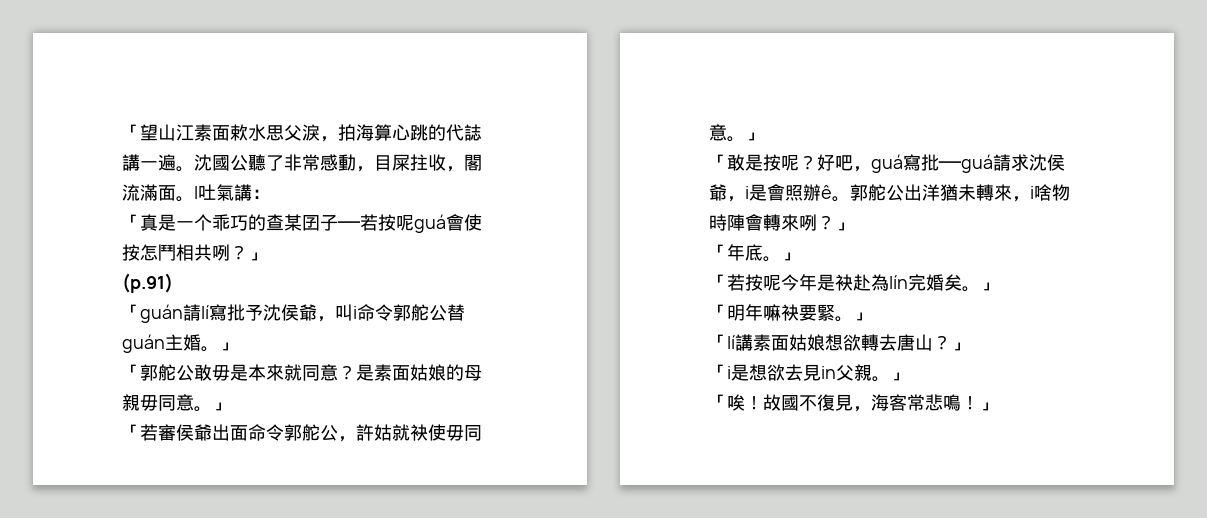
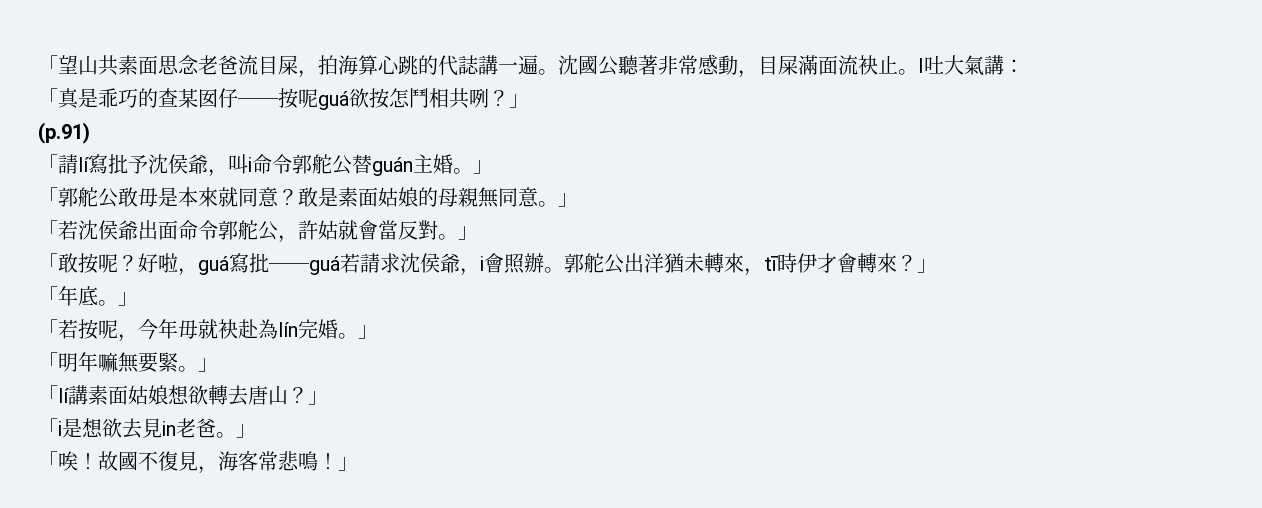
- 「望山江素面欶水思父淚，拍海算心跳的代誌講一遍。
+ 「望山共素面思念老爸流目屎，拍海算心跳的代誌講一遍。
- 沈國公聽了非常感動，目屎拄收，閣流滿面。
+ 沈國公聽著非常感動，目屎滿面流袂止。
- I吐氣講：
+ I吐大氣講：
- 「真是一个乖巧的查某囝子──若按呢guá會使按怎鬥相共咧？」
+ 「真是乖巧的查某囡仔──按呢guá欲按怎鬥相共咧？」
- 「guán請lí寫批予沈侯爺，叫i命令郭舵公替guán主婚。」
+ 「請lí寫批予沈侯爺，叫i命令郭舵公替guán主婚。」
- 是素面姑娘的母親毋同意。」
+ 敢是素面姑娘的母親無同意。」
- 「若審侯爺出面命令郭舵公，許姑就袂使毋同意。」
+ 「若沈侯爺出面命令郭舵公，許姑就會當反對。」
- 「敢是按呢？
+ 「敢按呢？
- 好吧，guá寫批──guá請求沈侯爺，i是會照辦ê。
+ 好啦，guá寫批──guá若請求沈侯爺，i會照辦。
- 郭舵公出洋猶未轉來，i啥物時陣會轉來咧？」
+ 郭舵公出洋猶未轉來，tī時伊才會轉來？」
- 「若按呢今年是袂赴為lín完婚矣。」
+ 「若按呢，今年毋就袂赴為lín完婚。」
- 「明年嘛袂要緊。」
+ 「明年嘛無要緊。」
- 「i是想欲去見in父親。」
+ 「i是想欲去見in老爸。」

